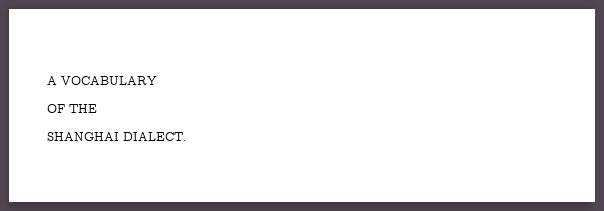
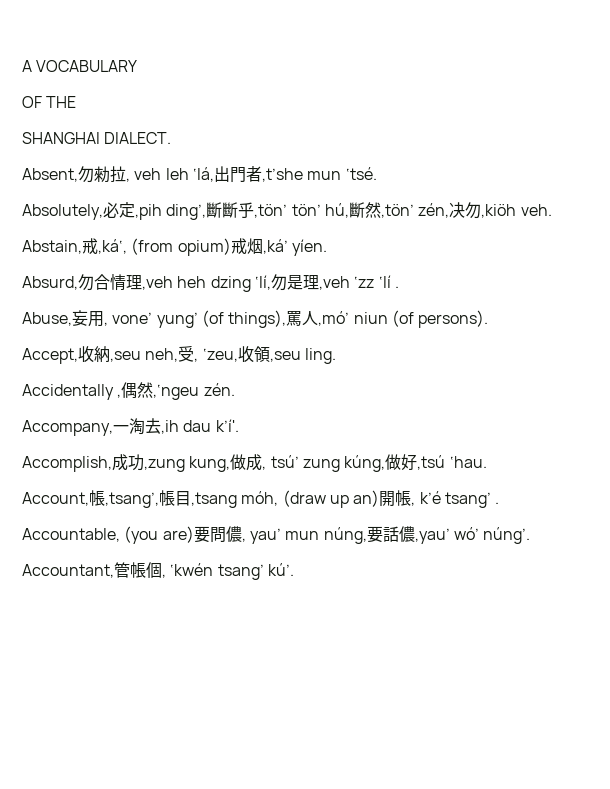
+ Absent,勿勑拉, veh leh ‘lá,出門者,t’she mun ‘tsé.
+ Absolutely,必定,pih ding’,斷斷乎,tön’ tön’ hú,斷然,tön’ zén,决勿,kiöh veh.
+ Abstain,戒,ká‘, (from opium)戒烟,ká’ yíen.
+ Absurd,勿合情理,veh heh dzing ‘lí,勿是理,veh ‘zz ‘lí .
+ Abuse,妄用, vone’ yung’ (of things),罵人,mó’ niun (of persons).
+ Accept,收納,seu neh,受, ‘zeu,收領,seu ling.
+ Accidentally ,偶然,‘ngeu zén.
+ Accompany,一淘去,ih dau k’í'.
+ Accomplish,成功,zung kung,做成, tsú’ zung kúng,做好,tsú ‘hau.
+ Account,帳,tsang’,帳目,tsang móh, (draw up an)開帳, k’é tsang’ .
+ Accountable, (you are)要問儂, yau’ mun núng,要話儂,yau’ wó’ núng’.
+ Accountant,管帳個, ‘kwén tsang’ kú’.

